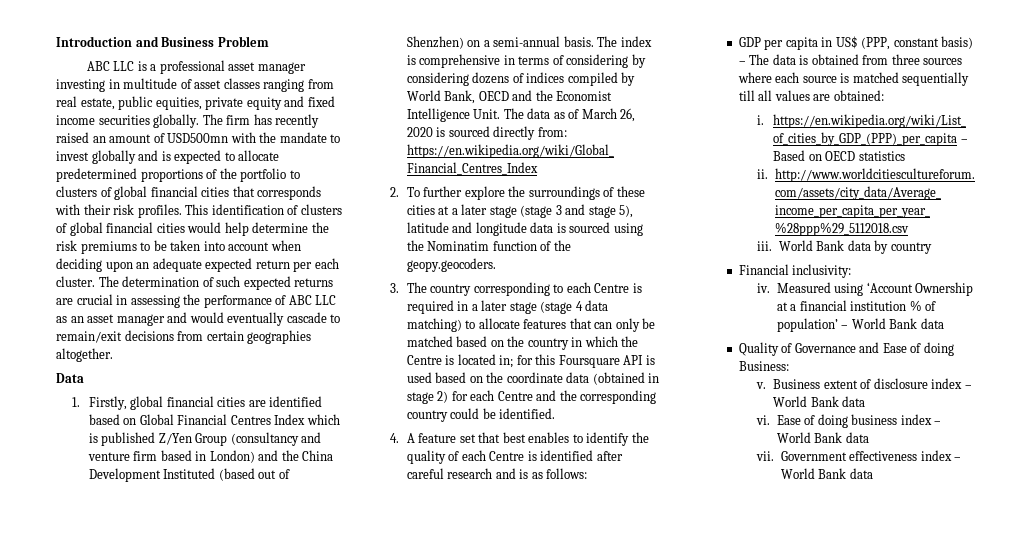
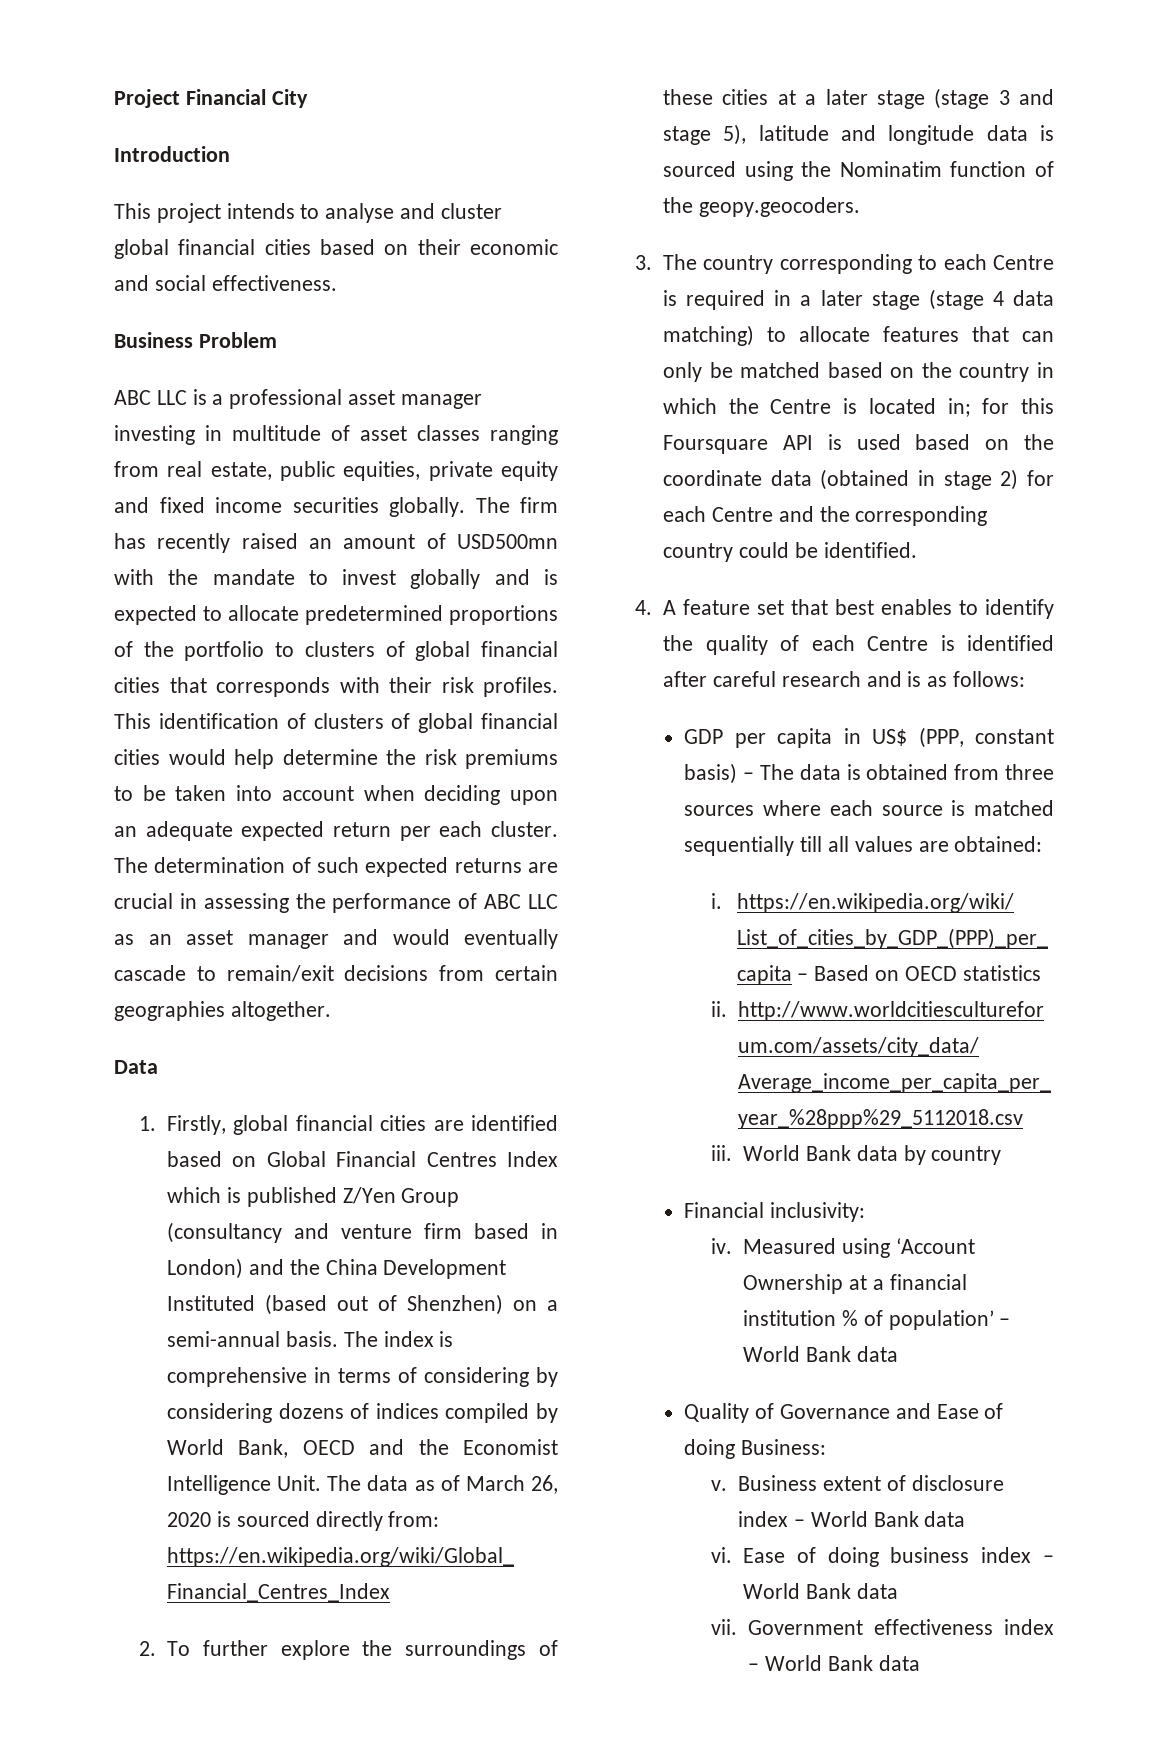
- Introduction and Business Problem
+ Project Financial City
+ Introduction
+ This project intends to analyse and cluster global financial cities based on their economic and social effectiveness.
+ Business Problem

